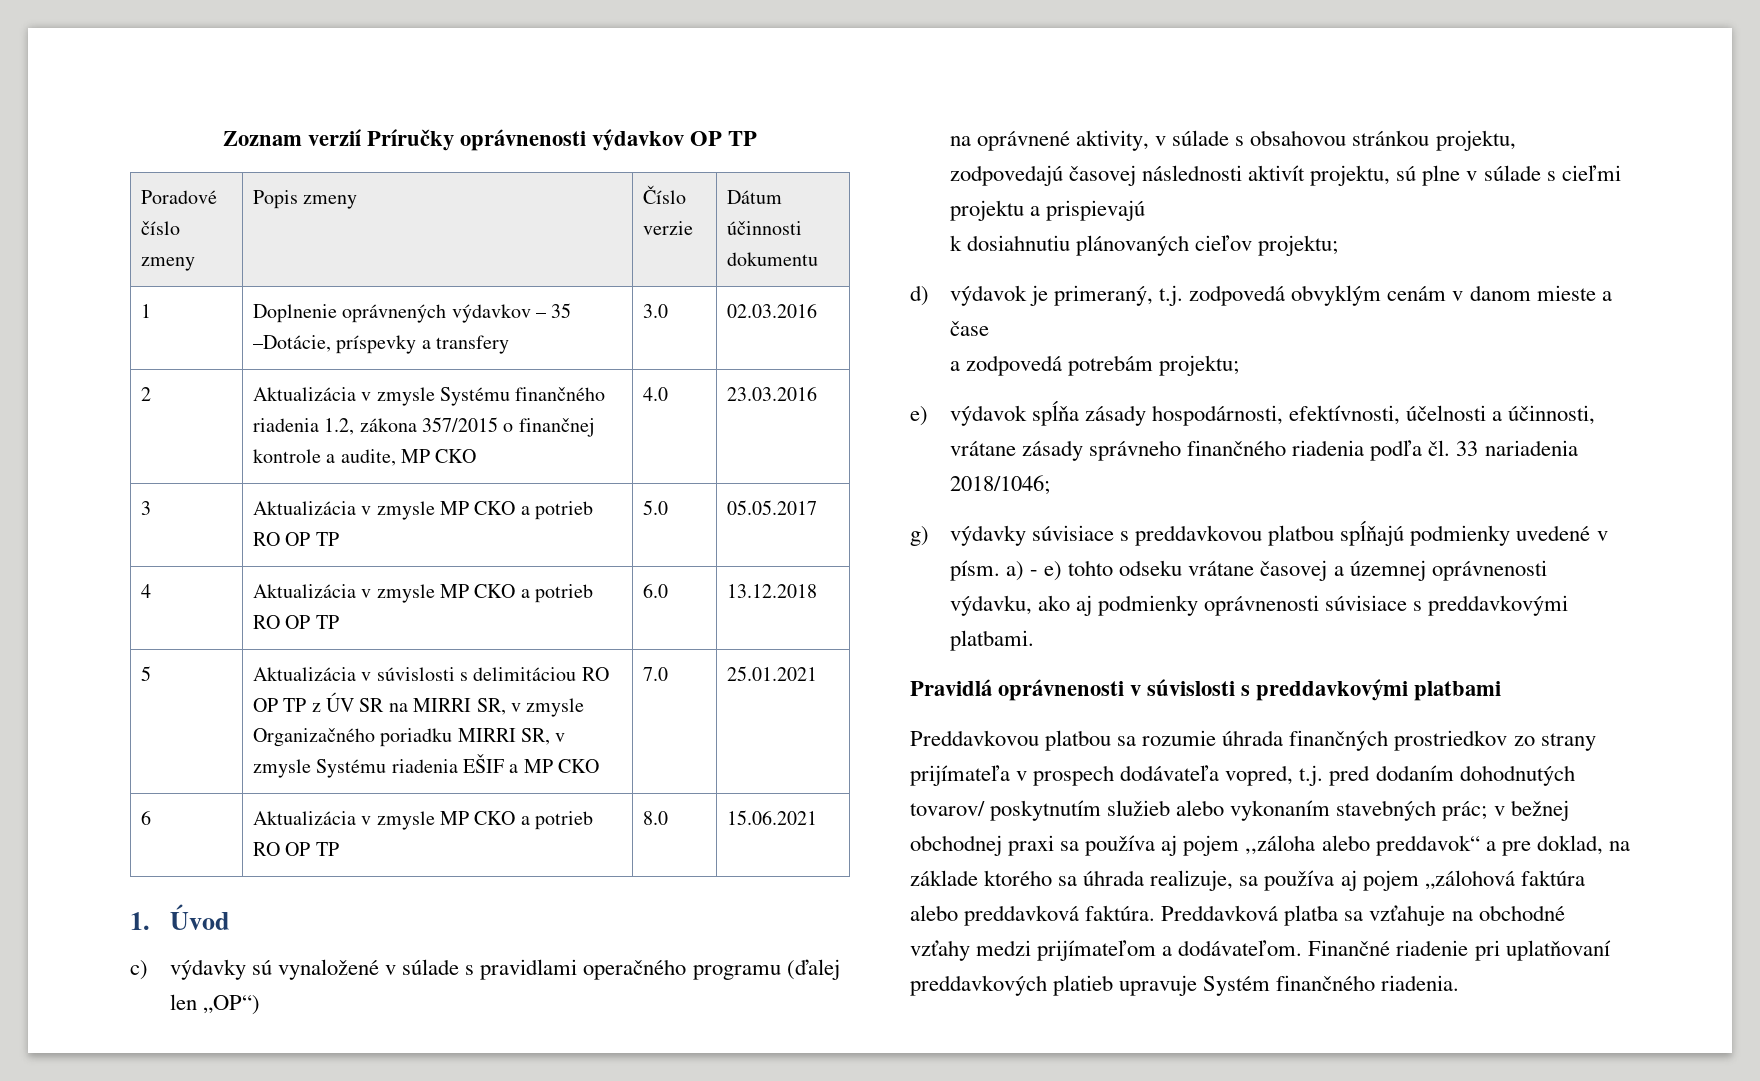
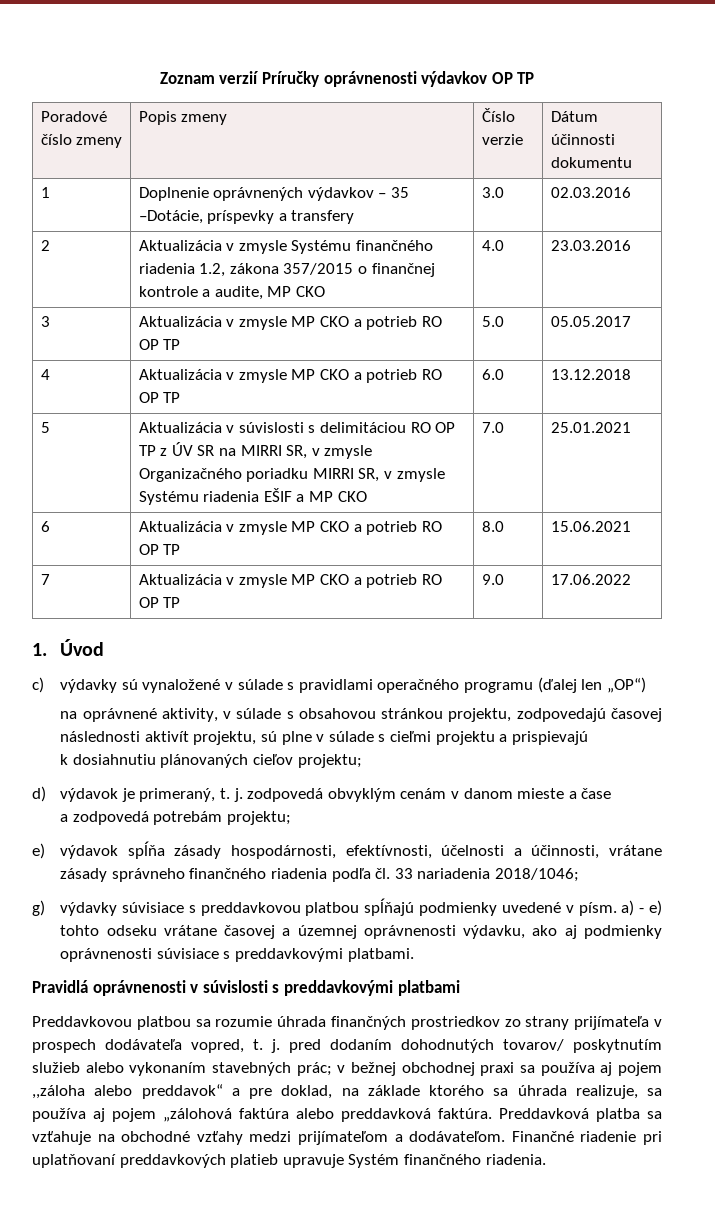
+ 7 | Aktualizácia v zmysle MP CKO a potrieb RO OP TP | 9.0 | 17.06.2022
- d) výdavok je primeraný, t.j. zodpovedá obvyklým cenám v danom mieste a čase
+ d) výdavok je primeraný, t. j. zodpovedá obvyklým cenám v danom mieste a čase
- Preddavkovou platbou sa rozumie úhrada finančných prostriedkov zo strany prijímateľa v prospech dodávateľa vopred, t.j. pred dodaním dohodnutých tovarov/ poskytnutím služieb alebo vykonaním stavebných prác; v bežnej obchodnej praxi sa používa aj pojem ,,záloha alebo preddavok“ a pre doklad, na základe ktorého sa úhrada realizuje, sa používa aj pojem „zálohová faktúra alebo preddavková faktúra.
+ Preddavkovou platbou sa rozumie úhrada finančných prostriedkov zo strany prijímateľa v prospech dodávateľa vopred, t. j. pred dodaním dohodnutých tovarov/ poskytnutím služieb alebo vykonaním stavebných prác; v bežnej obchodnej praxi sa používa aj pojem ,,záloha alebo preddavok“ a pre doklad, na základe ktorého sa úhrada realizuje, sa používa aj pojem „zálohová faktúra alebo preddavková faktúra.

